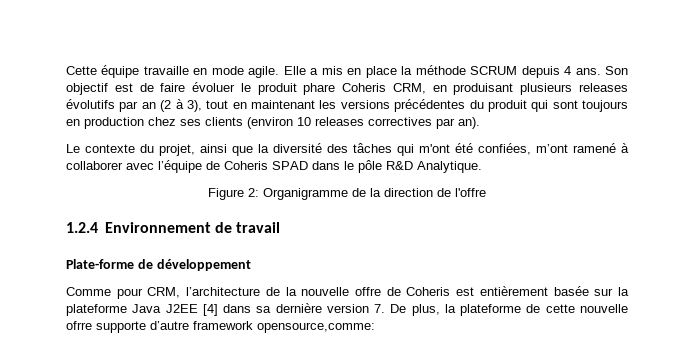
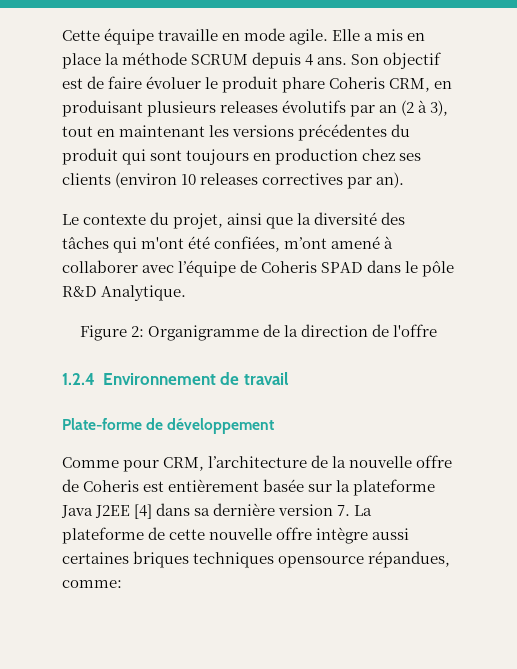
- Le contexte du projet, ainsi que la diversité des tâches qui m'ont été confiées, m’ont ramené à collaborer avec l’équipe de Coheris SPAD dans le pôle R&D Analytique.
+ Le contexte du projet, ainsi que la diversité des tâches qui m'ont été confiées, m’ont amené à collaborer avec l’équipe de Coheris SPAD dans le pôle R&D Analytique.
- Comme pour CRM, l’architecture de la nouvelle offre de Coheris est entièrement basée sur la plateforme Java J2EE [4] dans sa dernière version 7. De plus, la plateforme de cette nouvelle ofrre supporte d’autre framework opensource,comme:
+ Comme pour CRM, l’architecture de la nouvelle offre de Coheris est entièrement basée sur la plateforme Java J2EE [4] dans sa dernière version 7. La plateforme de cette nouvelle offre intègre aussi certaines briques techniques opensource répandues, comme:

